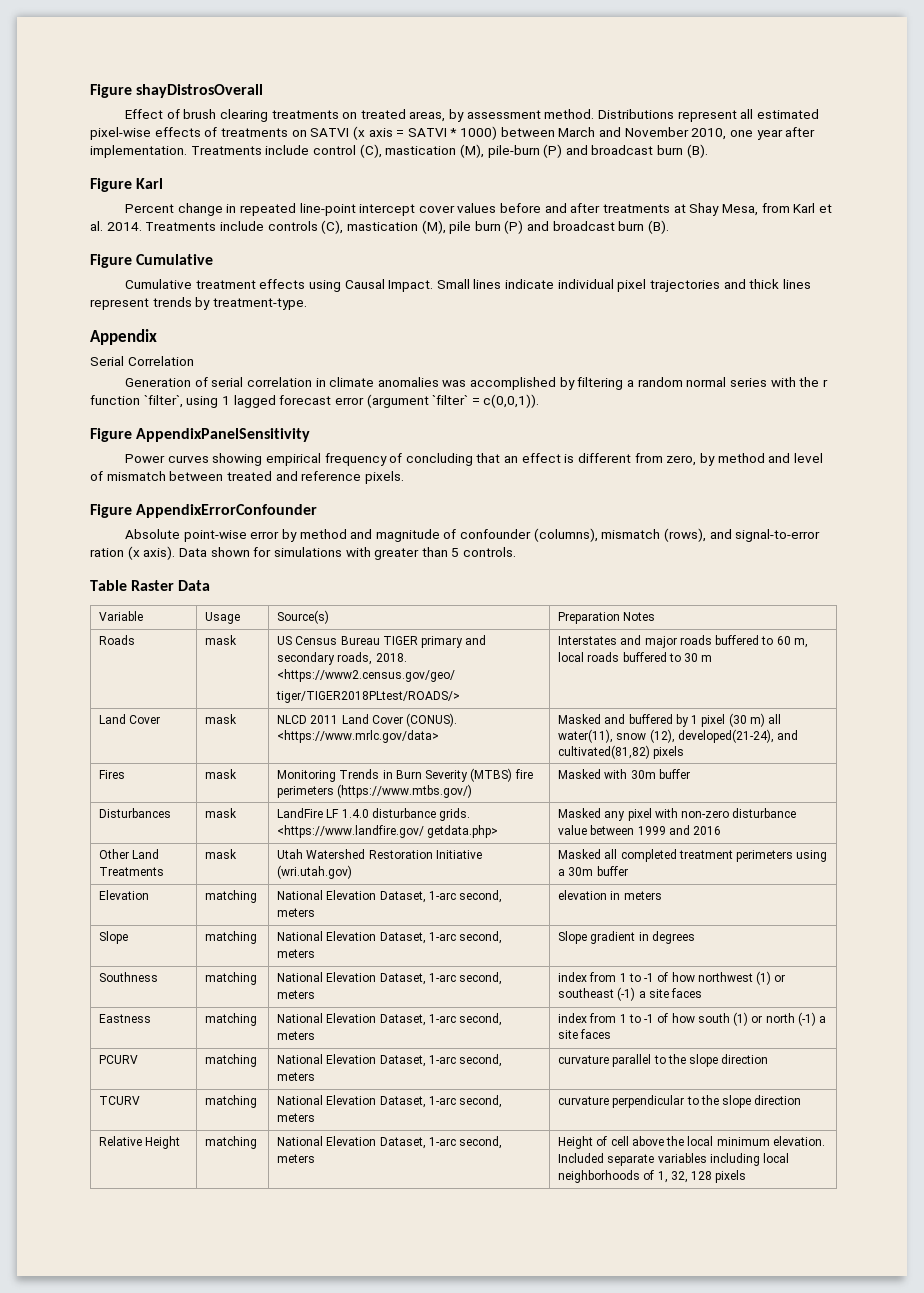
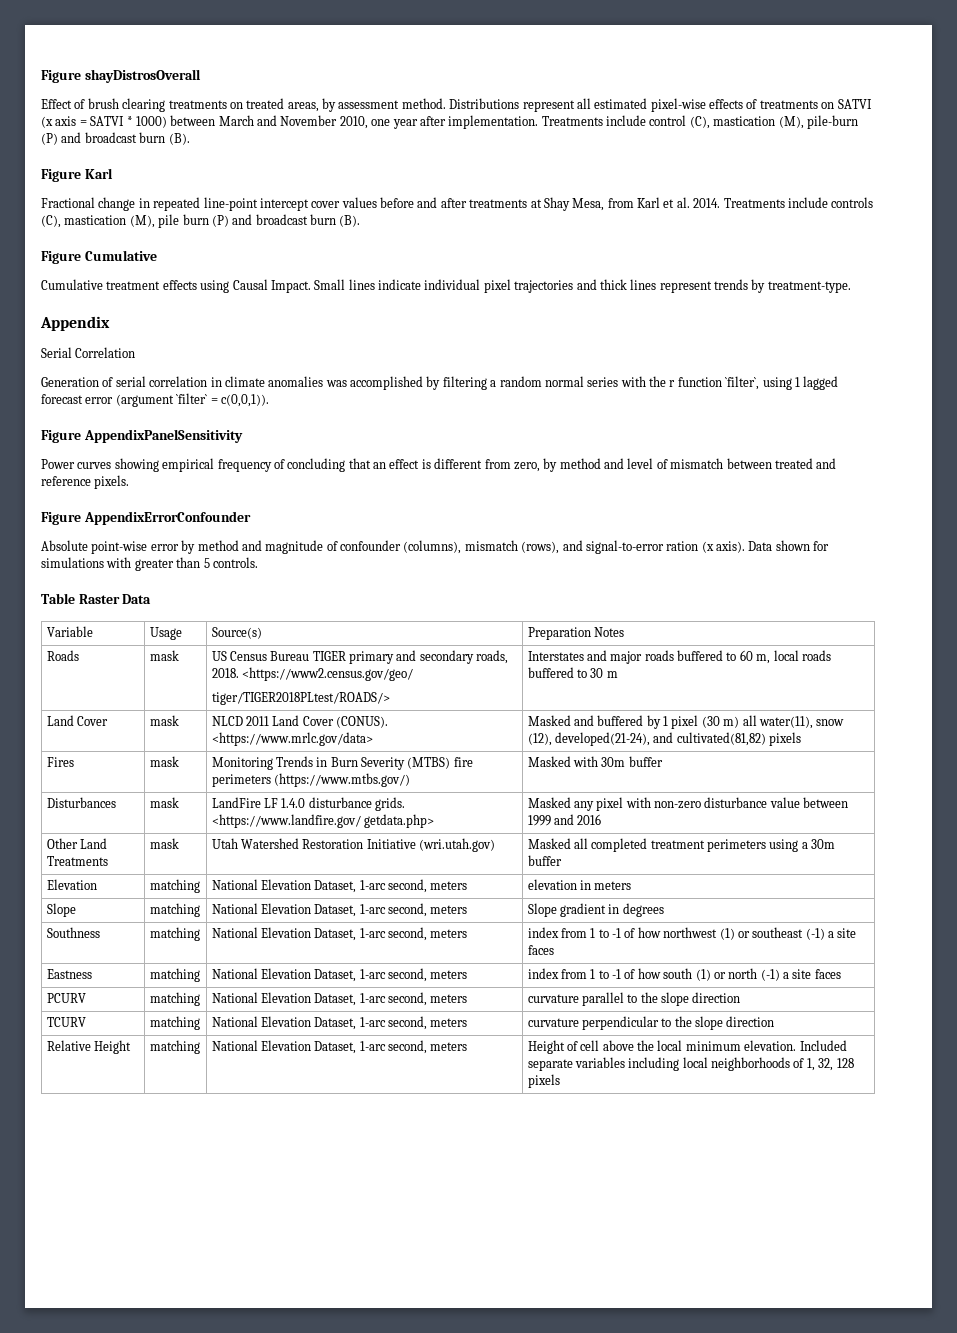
- Percent change in repeated line-point intercept cover values before and after treatments at Shay Mesa, from Karl et al. 2014.
+ Fractional change in repeated line-point intercept cover values before and after treatments at Shay Mesa, from Karl et al. 2014.

